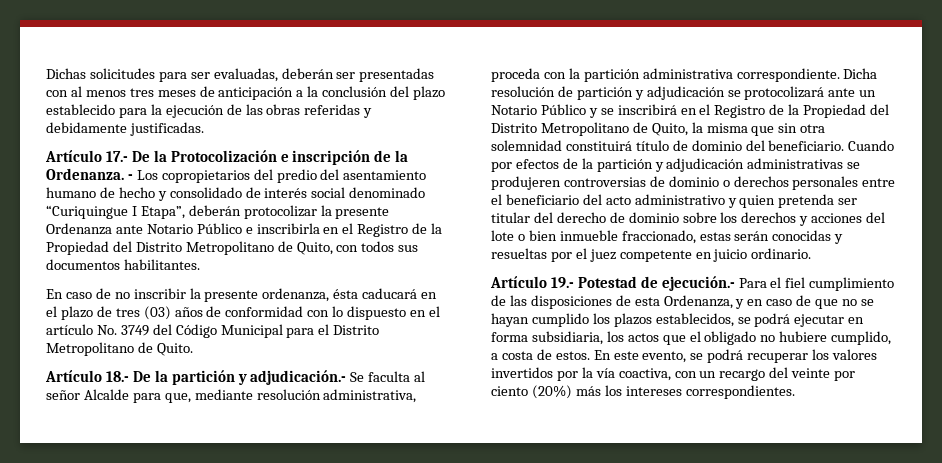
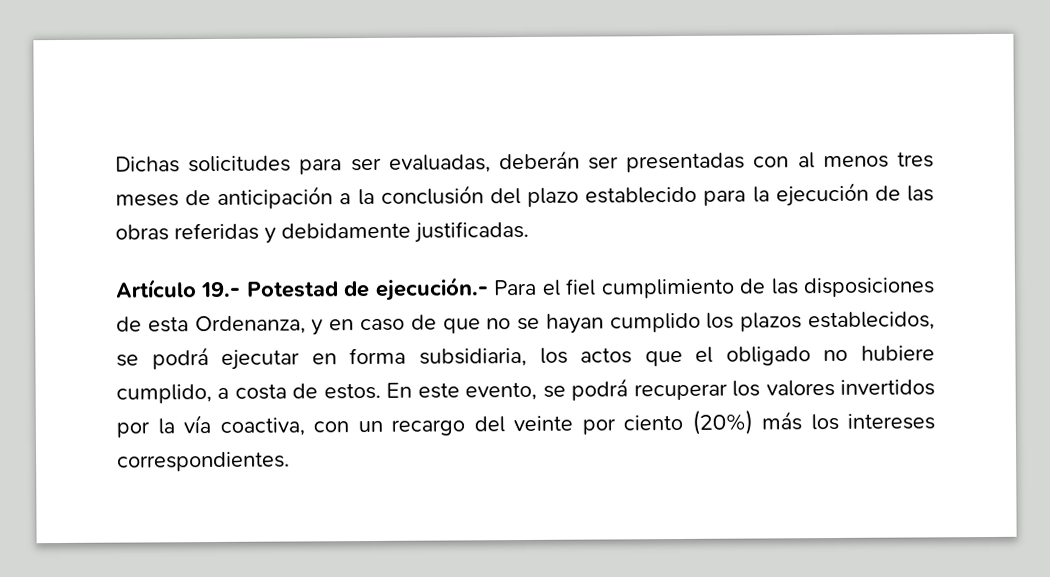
- Artículo 17.- De la Protocolización e inscripción de la Ordenanza. - Los copropietarios del predio del asentamiento humano de hecho y consolidado de interés social denominado “Curiquingue I Etapa”, deberán protocolizar la presente Ordenanza ante Notario Público e inscribirla en el Registro de la Propiedad del Distrito Metropolitano de Quito, con todos sus documentos habilitantes.
- En caso de no inscribir la presente ordenanza, ésta caducará en el plazo de tres (03) años de conformidad con lo dispuesto en el artículo No. 3749 del Código Municipal para el Distrito Metropolitano de Quito.
- Artículo 18.- De la partición y adjudicación.- Se faculta al señor Alcalde para que, mediante resolución administrativa, proceda con la partición administrativa correspondiente. Dicha resolución de partición y adjudicación se protocolizará ante un Notario Público y se inscribirá en el Registro de la Propiedad del Distrito Metropolitano de Quito, la misma que sin otra solemnidad constituirá título de dominio del beneficiario. Cuando por efectos de la partición y adjudicación administrativas se produjeren controversias de dominio o derechos personales entre el beneficiario del acto administrativo y quien pretenda ser titular del derecho de dominio sobre los derechos y acciones del lote o bien inmueble fraccionado, estas serán conocidas y resueltas por el juez competente en juicio ordinario.

